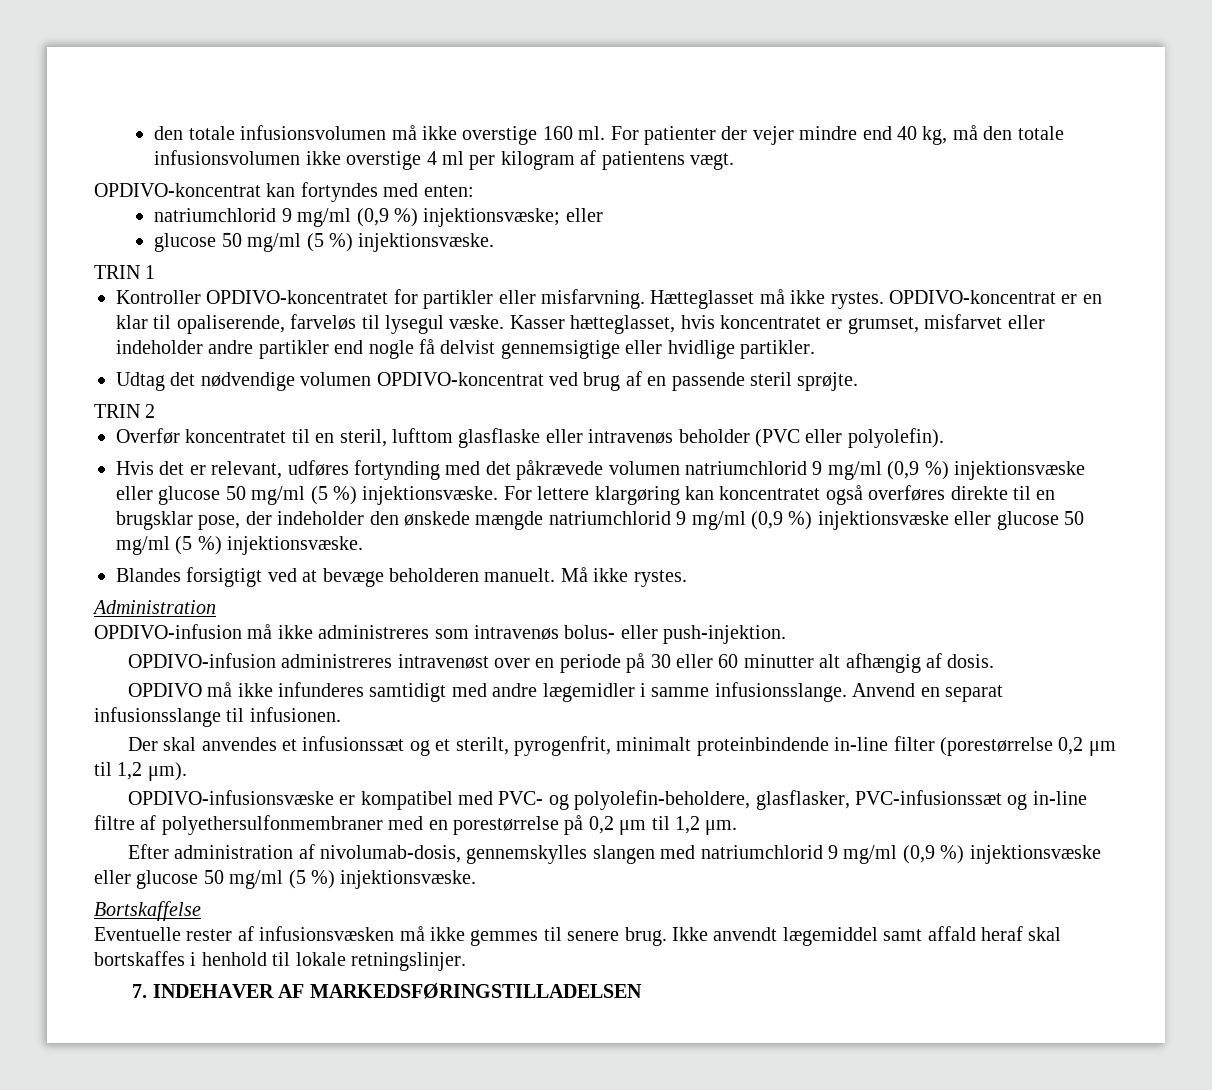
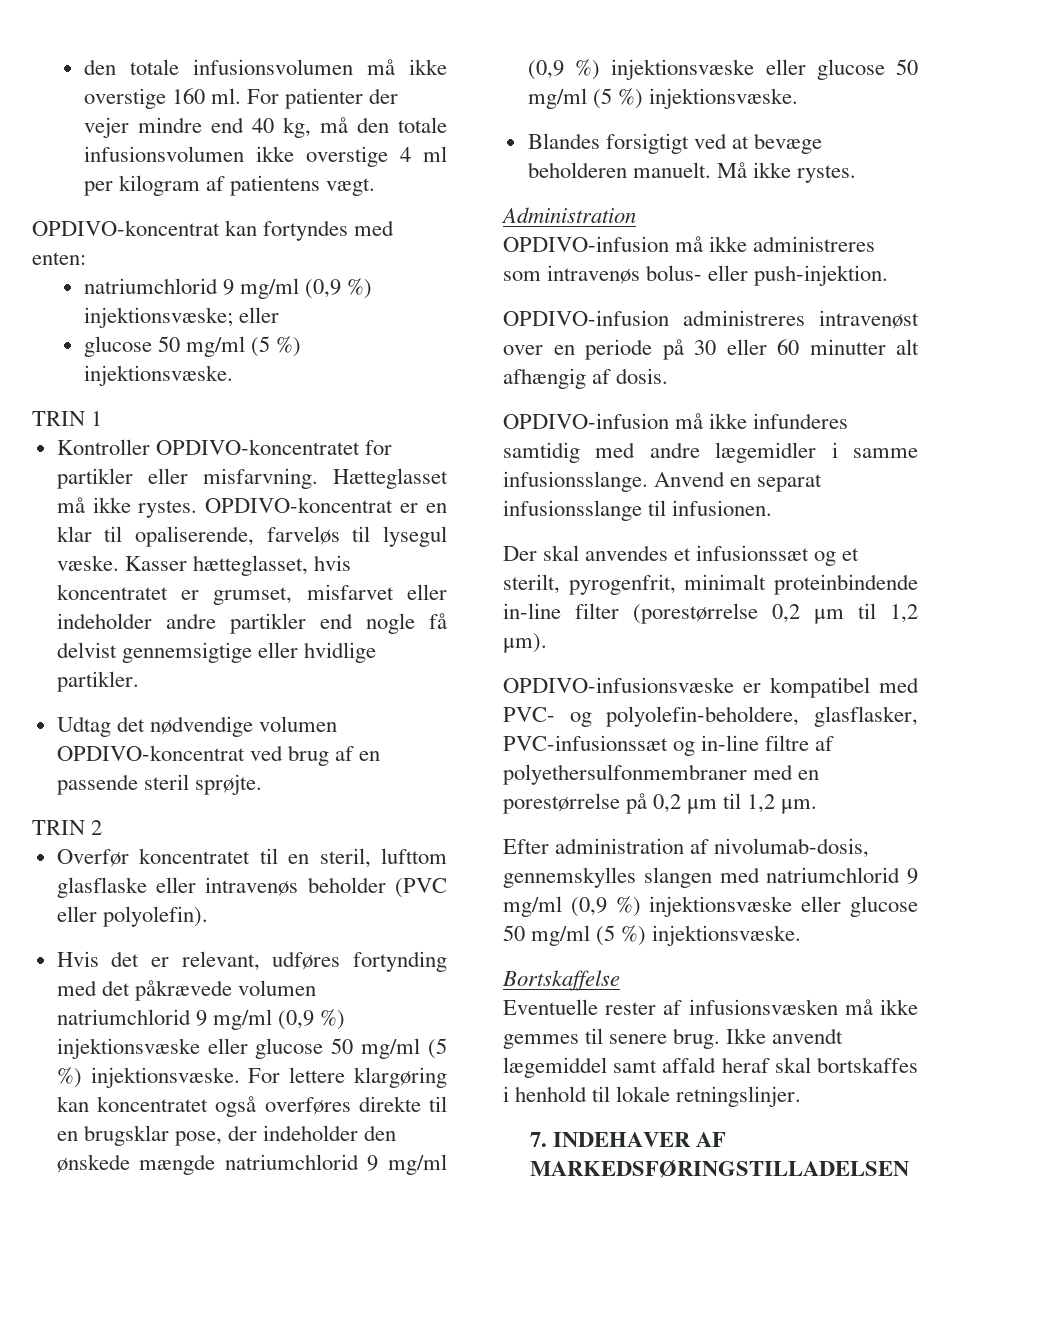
- OPDIVO må ikke infunderes samtidigt med andre lægemidler i samme infusionsslange.
+ OPDIVO-infusion må ikke infunderes samtidig med andre lægemidler i samme infusionsslange.

